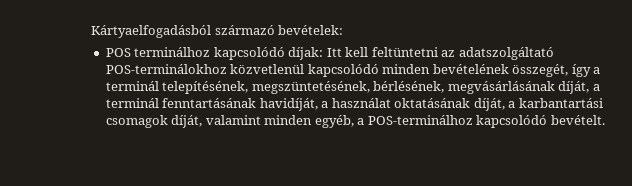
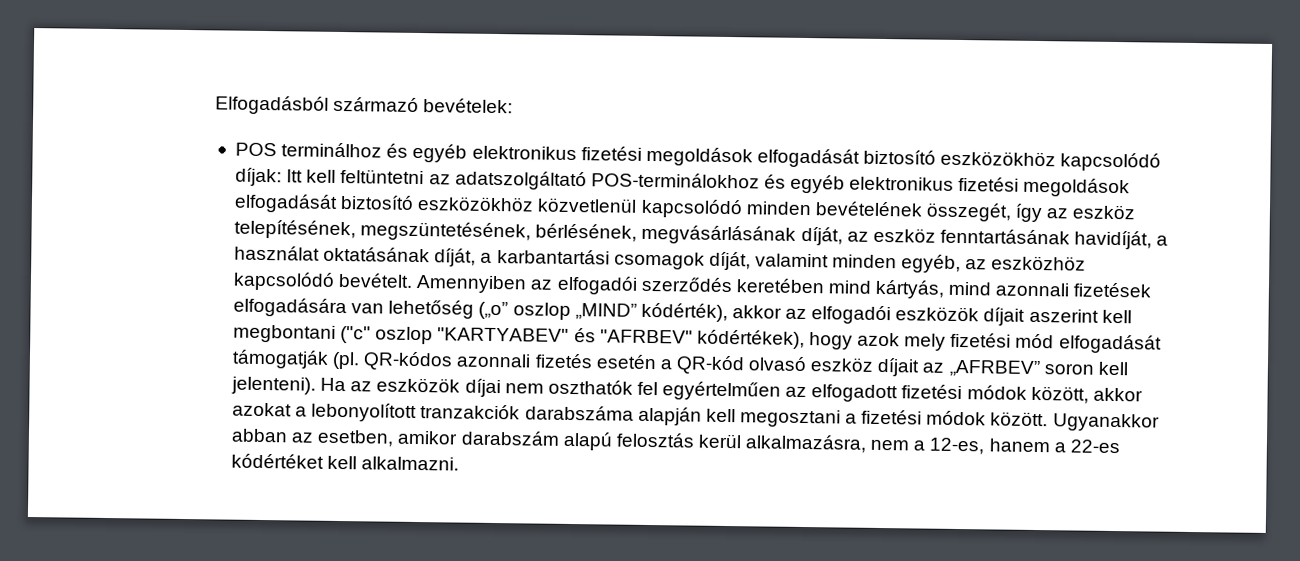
- Kártyaelfogadásból származó bevételek:
+ Elfogadásból származó bevételek:
- POS terminálhoz kapcsolódó díjak: Itt kell feltüntetni az adatszolgáltató POS-terminálokhoz közvetlenül kapcsolódó minden bevételének összegét, így a terminál telepítésének, megszüntetésének, bérlésének, megvásárlásának díját, a terminál fenntartásának havidíját, a használat oktatásának díját, a karbantartási csomagok díját, valamint minden egyéb, a POS-terminálhoz kapcsolódó bevételt.
+ POS terminálhoz és egyéb elektronikus fizetési megoldások elfogadását biztosító eszközökhöz kapcsolódó díjak: Itt kell feltüntetni az adatszolgáltató POS-terminálokhoz és egyéb elektronikus fizetési megoldások elfogadását biztosító eszközökhöz közvetlenül kapcsolódó minden bevételének összegét, így az eszköz telepítésének, megszüntetésének, bérlésének, megvásárlásának díját, az eszköz fenntartásának havidíját, a használat oktatásának díját, a karbantartási csomagok díját, valamint minden egyéb, az eszközhöz kapcsolódó bevételt. Amennyiben az elfogadói szerződés keretében mind kártyás, mind azonnali fizetések elfogadására van lehetőség („o” oszlop „MIND” kódérték), akkor az elfogadói eszközök díjait aszerint kell megbontani ("c" oszlop "KARTYABEV" és "AFRBEV" kódértékek), hogy azok mely fizetési mód elfogadását támogatják (pl. QR-kódos azonnali fizetés esetén a QR-kód olvasó eszköz díjait az „AFRBEV” soron kell jelenteni). Ha az eszközök díjai nem oszthatók fel egyértelműen az elfogadott fizetési módok között, akkor azokat a lebonyolított tranzakciók darabszáma alapján kell megosztani a fizetési módok között. Ugyanakkor abban az esetben, amikor darabszám alapú felosztás kerül alkalmazásra, nem a 12-es, hanem a 22-es kódértéket kell alkalmazni.

